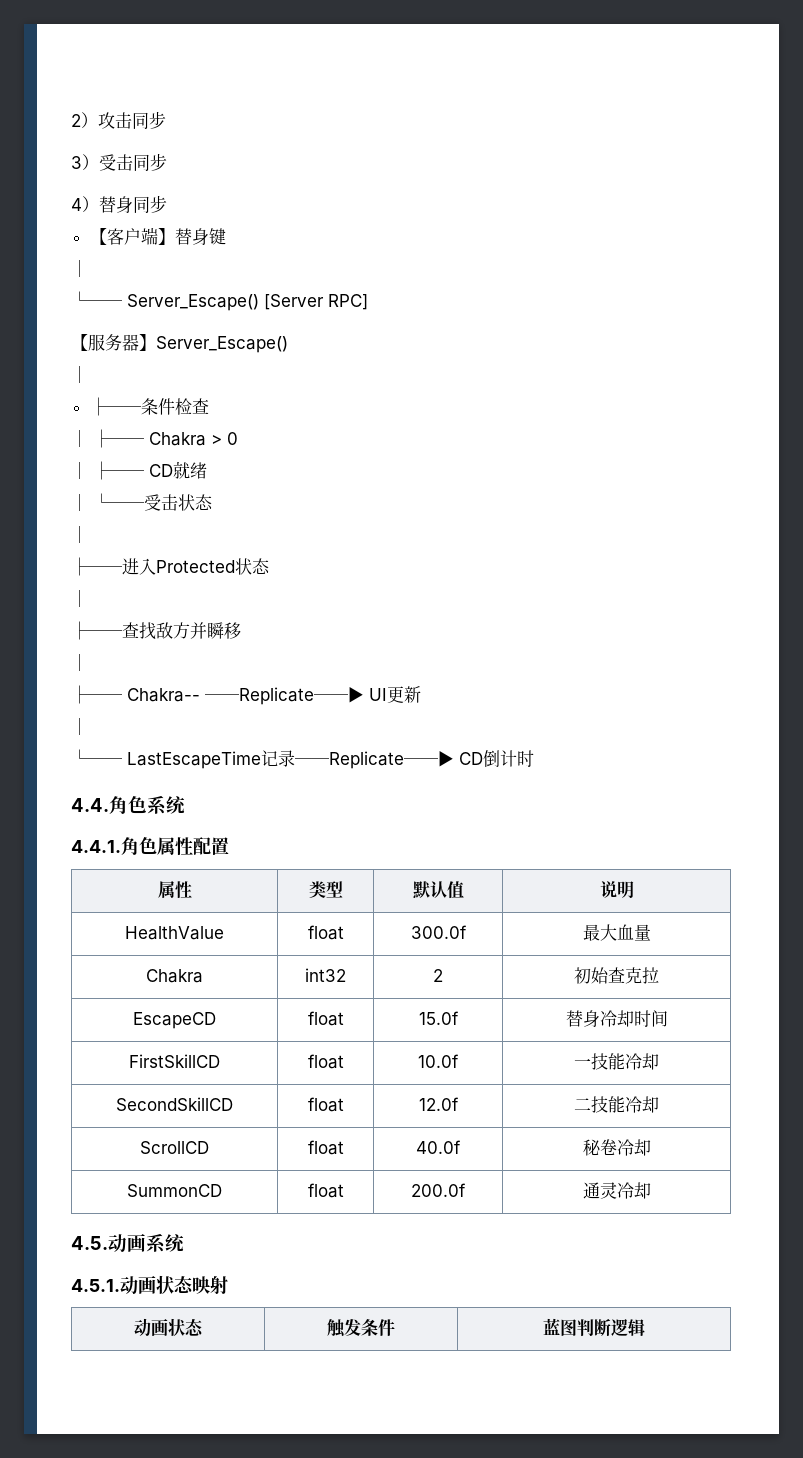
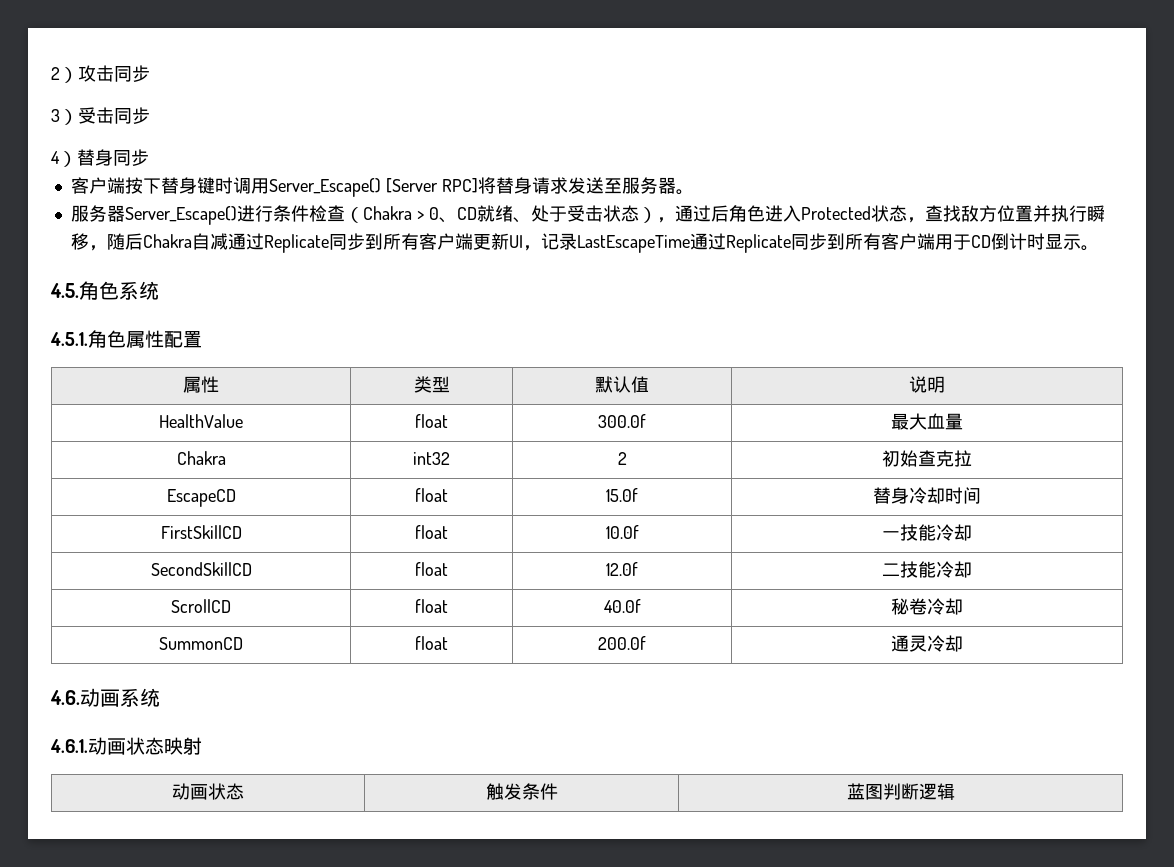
- 【客户端】替身键
- │
- └── Server_Escape() [Server RPC]
- 【服务器】Server_Escape()
- │
- ├──条件检查
- │ ├── Chakra > 0
- │ ├── CD就绪
- │ └──受击状态
- │
- ├──进入Protected状态
- │
- ├──查找敌方并瞬移
- │
- ├── Chakra-- ──Replicate──▶ UI更新
- │
- └── LastEscapeTime记录──Replicate──▶ CD倒计时
- 4.4.角色系统
+ 客户端按下替身键时调用Server_Escape() [Server RPC]将替身请求发送至服务器。
+ 服务器Server_Escape()进行条件检查（Chakra > 0、CD就绪、处于受击状态），通过后角色进入Protected状态，查找敌方位置并执行瞬移，随后Chakra自减通过Replicate同步到所有客户端更新UI，记录LastEscapeTime通过Replicate同步到所有客户端用于CD倒计时显示。
+ 4.5.角色系统
- 4.4.1.角色属性配置
+ 4.5.1.角色属性配置
- 4.5.动画系统
+ 4.6.动画系统
- 4.5.1.动画状态映射
+ 4.6.1.动画状态映射

